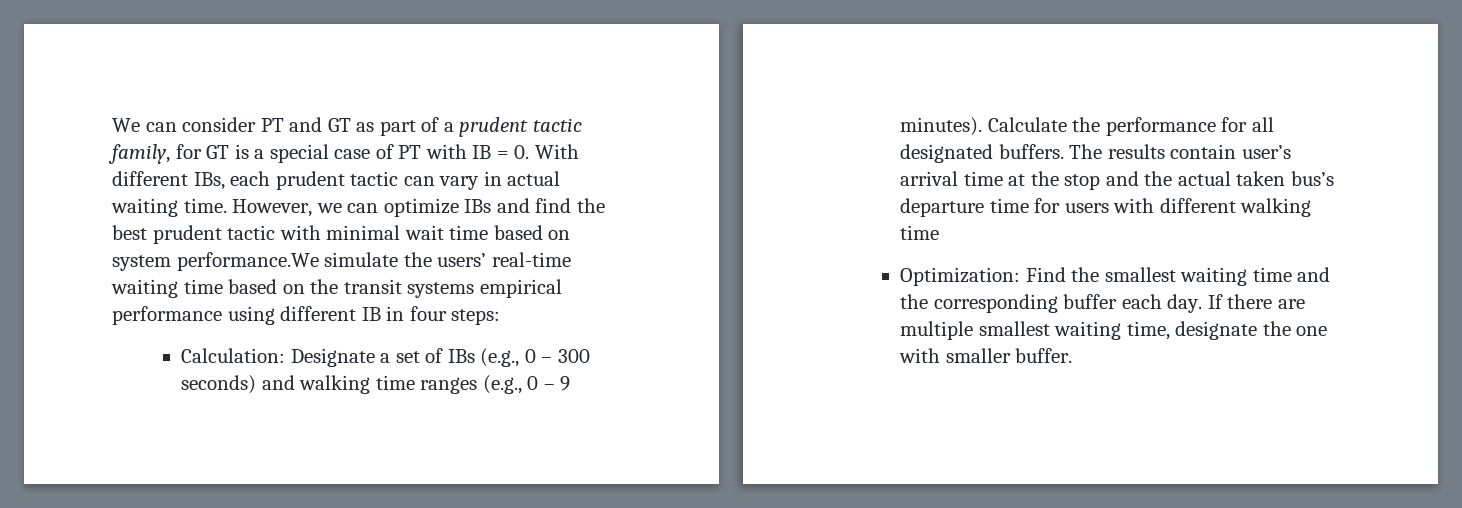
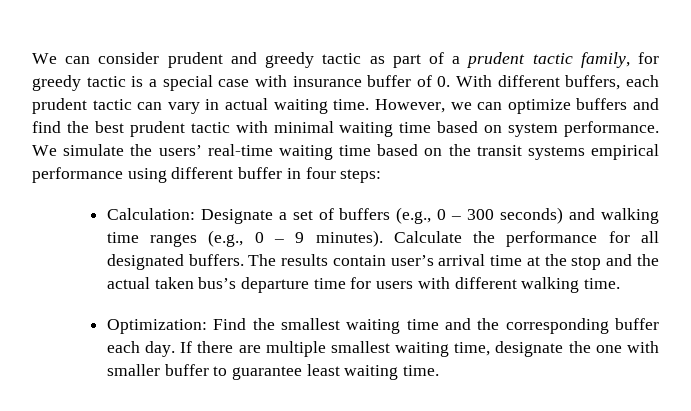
- We can consider PT and GT as part of a prudent tactic family, for GT is a special case of PT with IB = 0. With different IBs, each prudent tactic can vary in actual waiting time.
+ We can consider prudent and greedy tactic as part of a prudent tactic family, for greedy tactic is a special case with insurance buffer of 0. With different buffers, each prudent tactic can vary in actual waiting time.
- However, we can optimize IBs and find the best prudent tactic with minimal wait time based on system performance.We simulate the users’ real-time waiting time based on the transit systems empirical performance using different IB in four steps:
+ However, we can optimize buffers and find the best prudent tactic with minimal waiting time based on system performance. We simulate the users’ real-time waiting time based on the transit systems empirical performance using different buffer in four steps:
- Calculation: Designate a set of IBs (e.g., 0 – 300 seconds) and walking time ranges (e.g., 0 – 9 minutes).
+ Calculation: Designate a set of buffers (e.g., 0 – 300 seconds) and walking time ranges (e.g., 0 – 9 minutes).
- The results contain user’s arrival time at the stop and the actual taken bus’s departure time for users with different walking time
+ The results contain user’s arrival time at the stop and the actual taken bus’s departure time for users with different walking time.
- If there are multiple smallest waiting time, designate the one with smaller buffer.
+ If there are multiple smallest waiting time, designate the one with smaller buffer to guarantee least waiting time.

